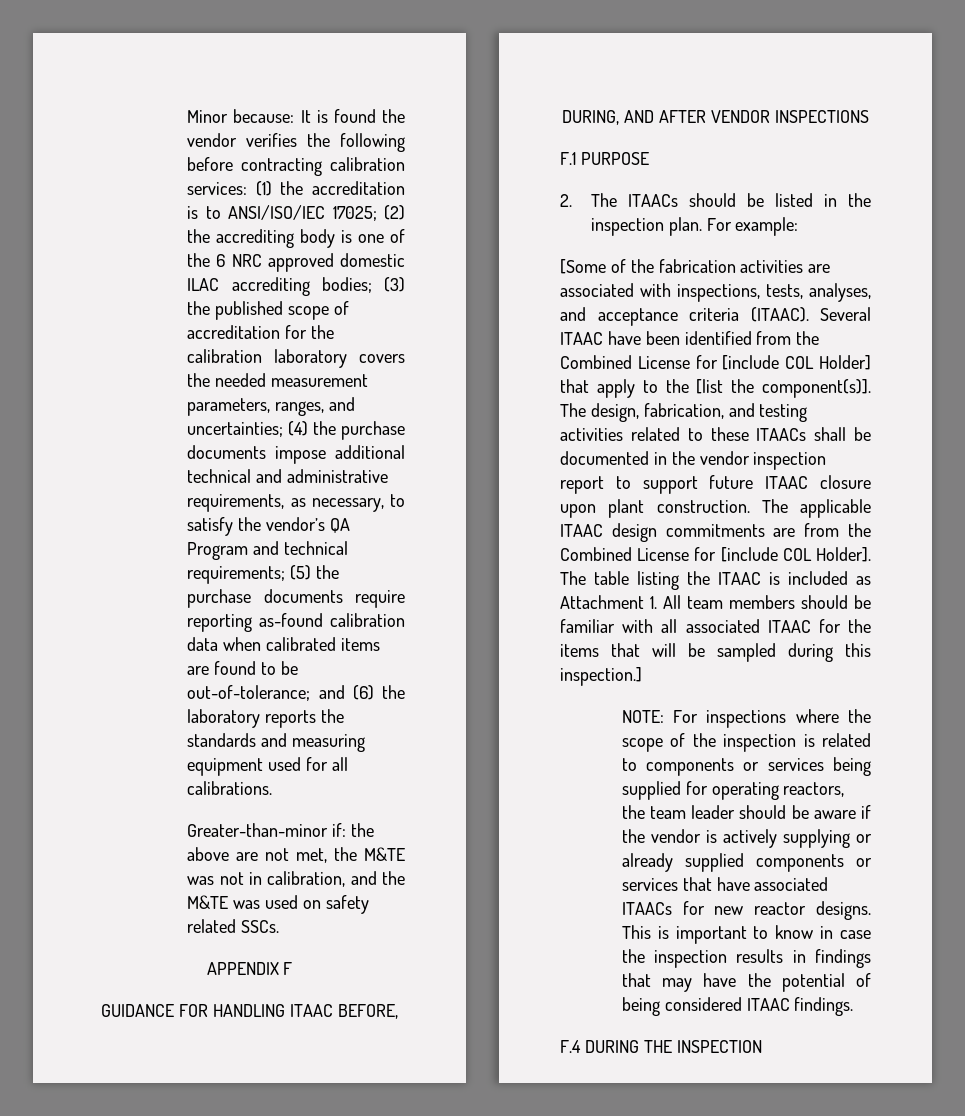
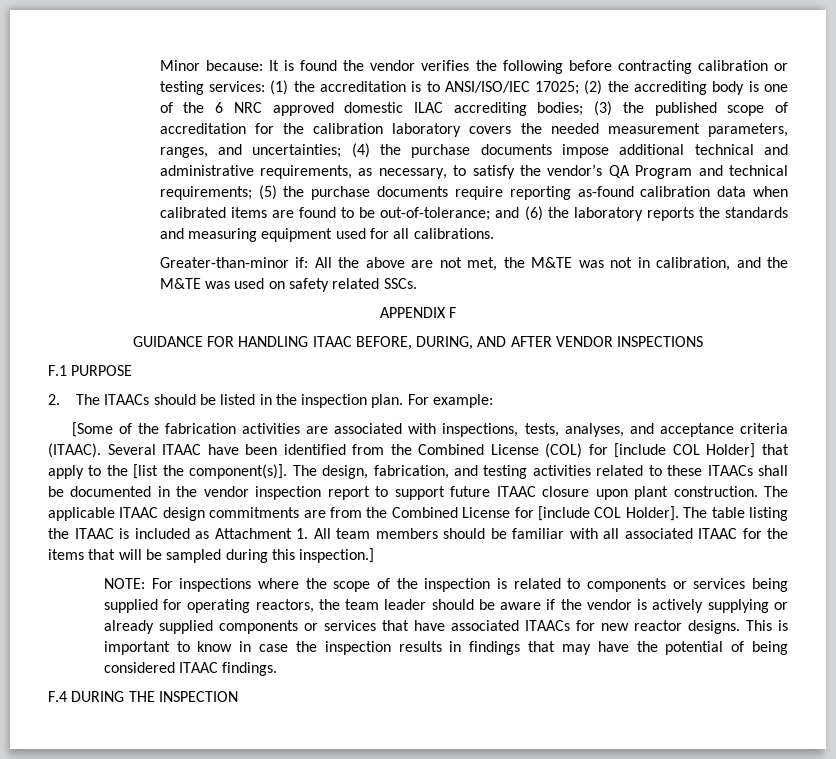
- It is found the vendor verifies the following before contracting calibration services:
+ It is found the vendor verifies the following before contracting calibration or testing services:
- Greater-than-minor if: the above are not met, the M&TE was not in calibration, and the M&TE was used on safety related SSCs.
+ Greater-than-minor if: All the above are not met, the M&TE was not in calibration, and the M&TE was used on safety related SSCs.
- Several ITAAC have been identified from the Combined License for [include COL Holder] that apply to the [list the component(s)].
+ Several ITAAC have been identified from the Combined License (COL) for [include COL Holder] that apply to the [list the component(s)].

